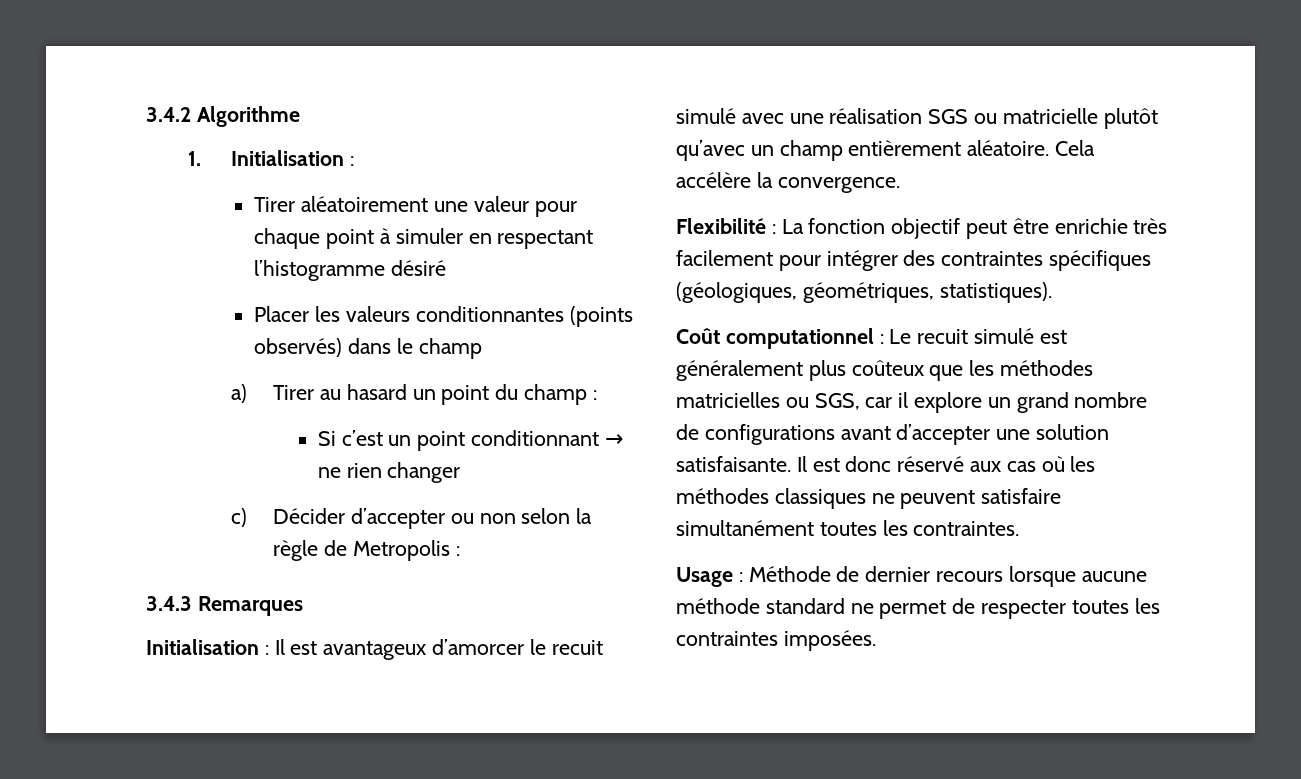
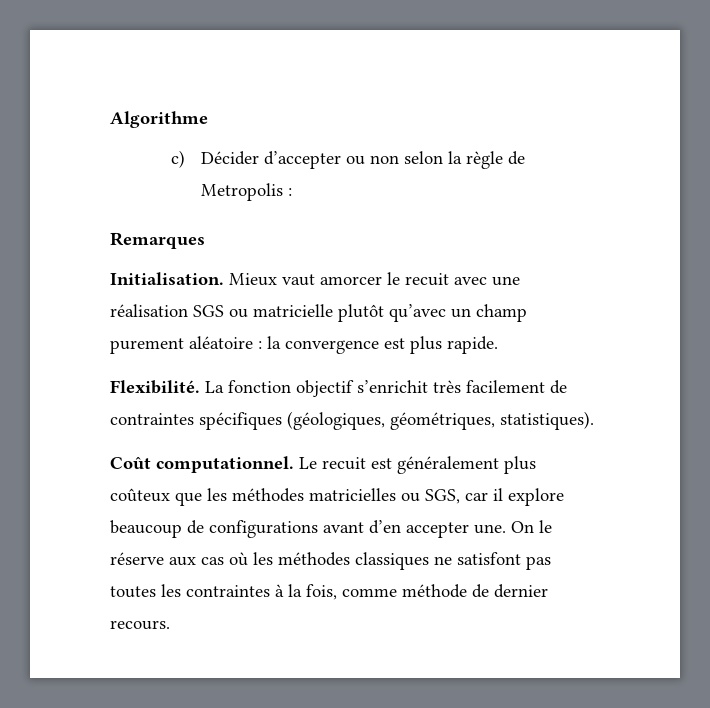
- 3.4.2 Algorithme
+ Algorithme
- 1. Initialisation :
- Tirer aléatoirement une valeur pour chaque point à simuler en respectant l’histogramme désiré
- Placer les valeurs conditionnantes (points observés) dans le champ
- a) Tirer au hasard un point du champ :
- Si c’est un point conditionnant → ne rien changer
- 3.4.3 Remarques
+ Remarques
- Initialisation : Il est avantageux d’amorcer le recuit simulé avec une réalisation SGS ou matricielle plutôt qu’avec un champ entièrement aléatoire. Cela accélère la convergence.
- Flexibilité : La fonction objectif peut être enrichie très facilement pour intégrer des contraintes spécifiques (géologiques, géométriques, statistiques).
+ Initialisation. Mieux vaut amorcer le recuit avec une réalisation SGS ou matricielle plutôt qu’avec un champ purement aléatoire : la convergence est plus rapide.
+ Flexibilité. La fonction objectif s’enrichit très facilement de contraintes spécifiques (géologiques, géométriques, statistiques).
- Coût computationnel : Le recuit simulé est généralement plus coûteux que les méthodes matricielles ou SGS, car il explore un grand nombre de configurations avant d’accepter une solution satisfaisante. Il est donc réservé aux cas où les méthodes classiques ne peuvent satisfaire simultanément toutes les contraintes.
- Usage : Méthode de dernier recours lorsque aucune méthode standard ne permet de respecter toutes les contraintes imposées.
+ Coût computationnel. Le recuit est généralement plus coûteux que les méthodes matricielles ou SGS, car il explore beaucoup de configurations avant d’en accepter une. On le réserve aux cas où les méthodes classiques ne satisfont pas toutes les contraintes à la fois, comme méthode de dernier recours.

